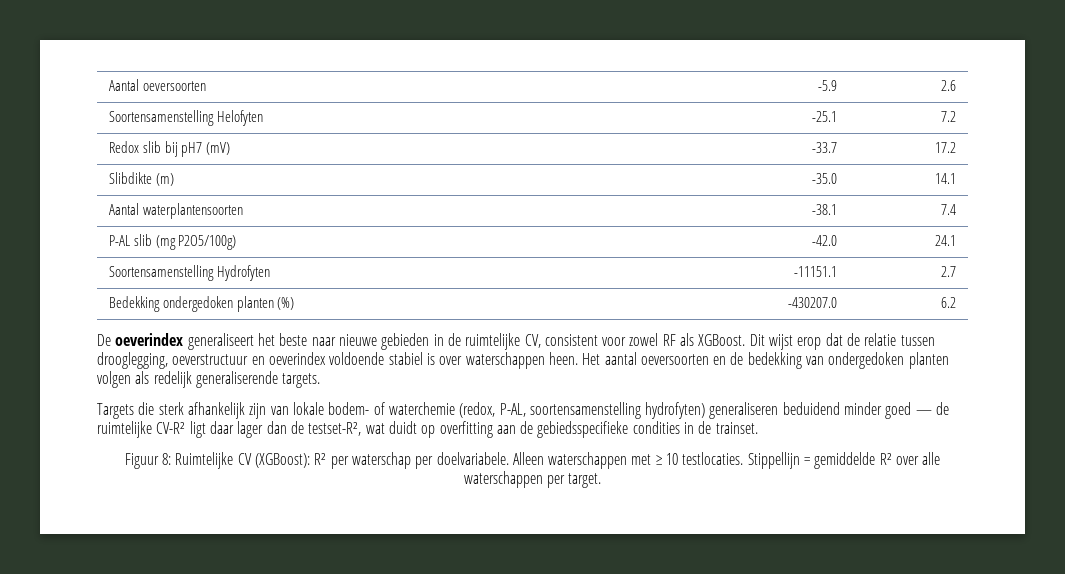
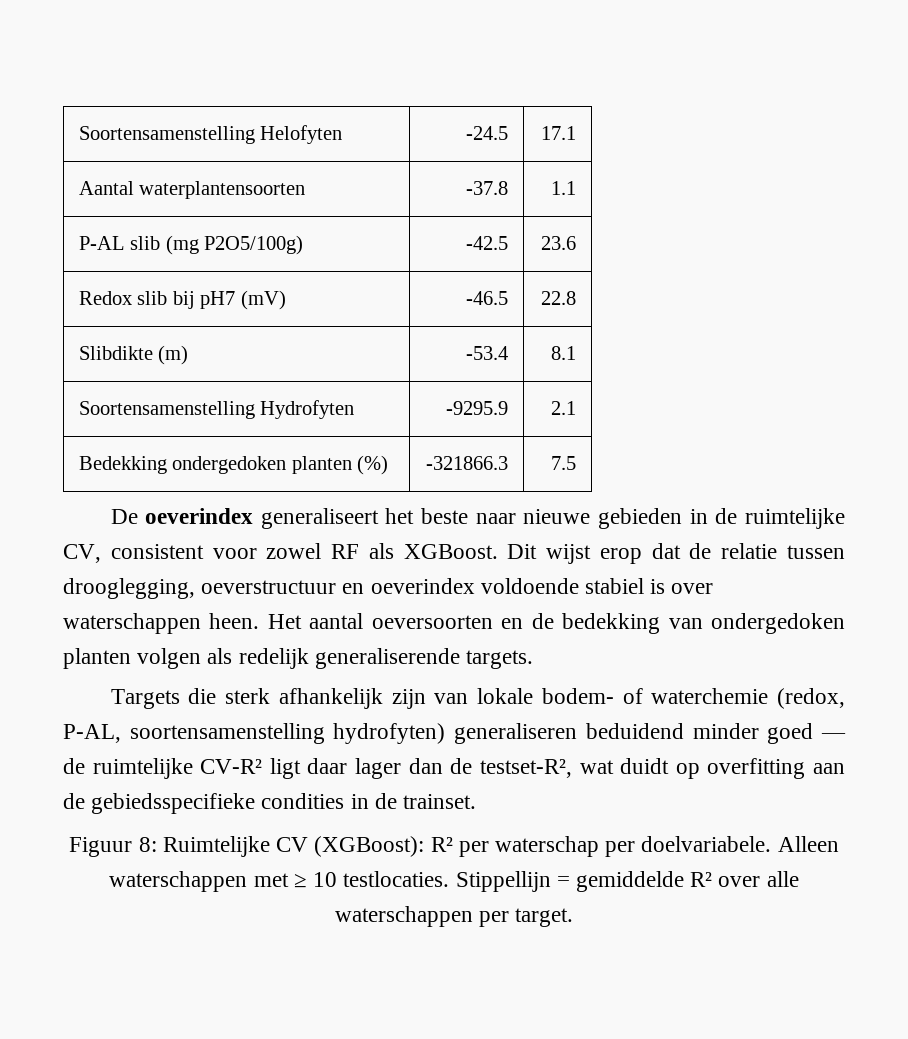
- Aantal oeversoorten | -5.9 | 2.6
- Soortensamenstelling Helofyten | -25.1 | 7.2
+ Soortensamenstelling Helofyten | -24.5 | 17.1
+ Aantal waterplantensoorten | -37.8 | 1.1
+ P-AL slib (mg P2O5/100g) | -42.5 | 23.6
- Redox slib bij pH7 (mV) | -33.7 | 17.2
+ Redox slib bij pH7 (mV) | -46.5 | 22.8
- Slibdikte (m) | -35.0 | 14.1
- Aantal waterplantensoorten | -38.1 | 7.4
- P-AL slib (mg P2O5/100g) | -42.0 | 24.1
+ Slibdikte (m) | -53.4 | 8.1
- Soortensamenstelling Hydrofyten | -11151.1 | 2.7
+ Soortensamenstelling Hydrofyten | -9295.9 | 2.1
- Bedekking ondergedoken planten (%) | -430207.0 | 6.2
+ Bedekking ondergedoken planten (%) | -321866.3 | 7.5

